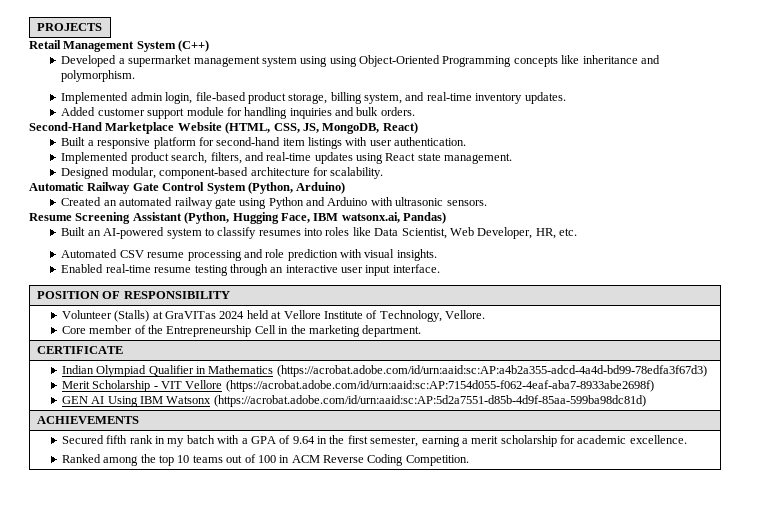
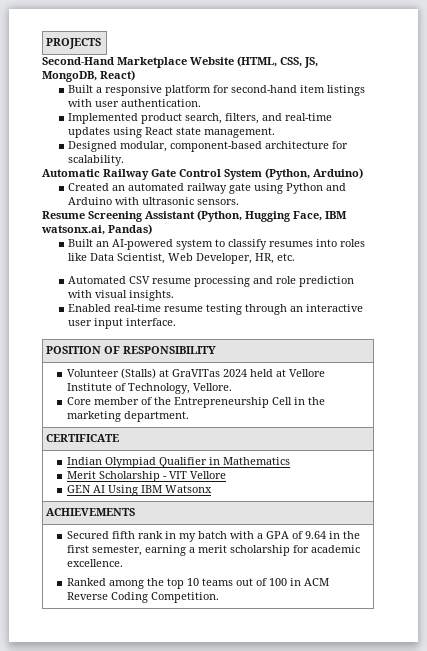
- Retail Management System (C++)
- Developed a supermarket management system using using Object-Oriented Programming concepts like inheritance and polymorphism.
- Implemented admin login, file-based product storage, billing system, and real-time inventory updates.
- Added customer support module for handling inquiries and bulk orders.
- Indian Olympiad Qualifier in Mathematics (https://acrobat.adobe.com/id/urn:aaid:sc:AP:a4b2a355-adcd-4a4d-bd99-78edfa3f67d3)
- Merit Scholarship - VIT Vellore (https://acrobat.adobe.com/id/urn:aaid:sc:AP:7154d055-f062-4eaf-aba7-8933abe2698f)
- GEN AI Using IBM Watsonx (https://acrobat.adobe.com/id/urn:aaid:sc:AP:5d2a7551-d85b-4d9f-85aa-599ba98dc81d)
+ Indian Olympiad Qualifier in Mathematics
+ Merit Scholarship - VIT Vellore
+ GEN AI Using IBM Watsonx

